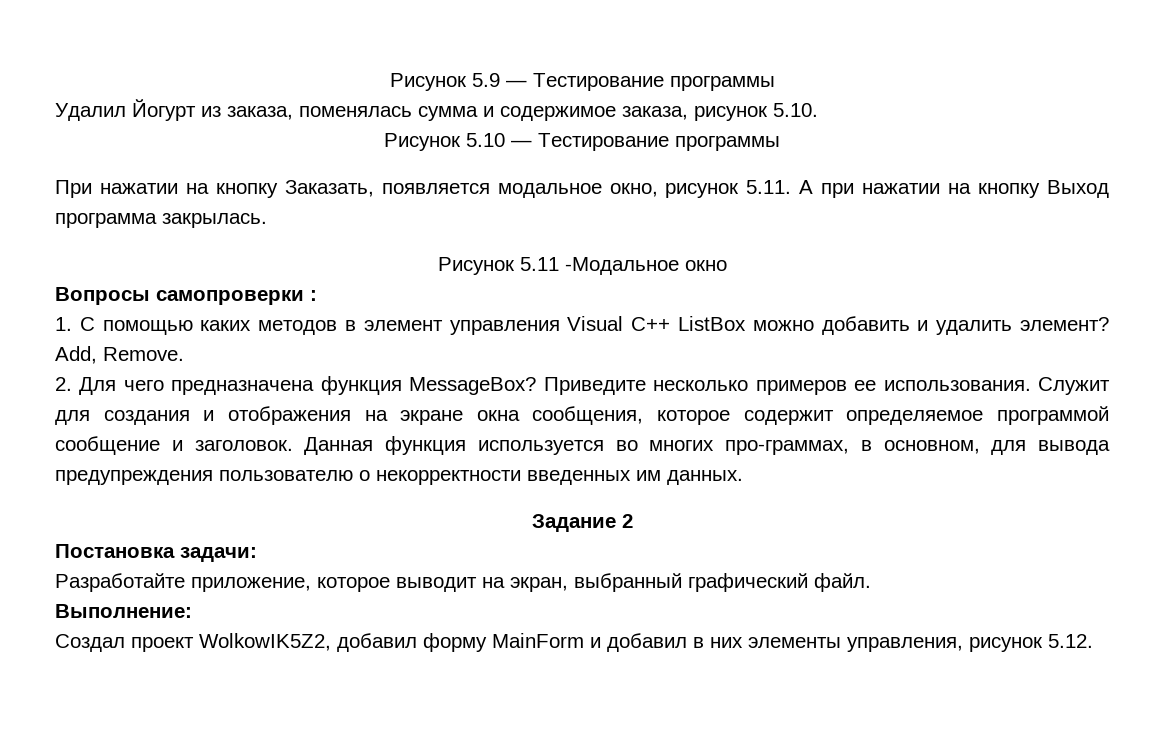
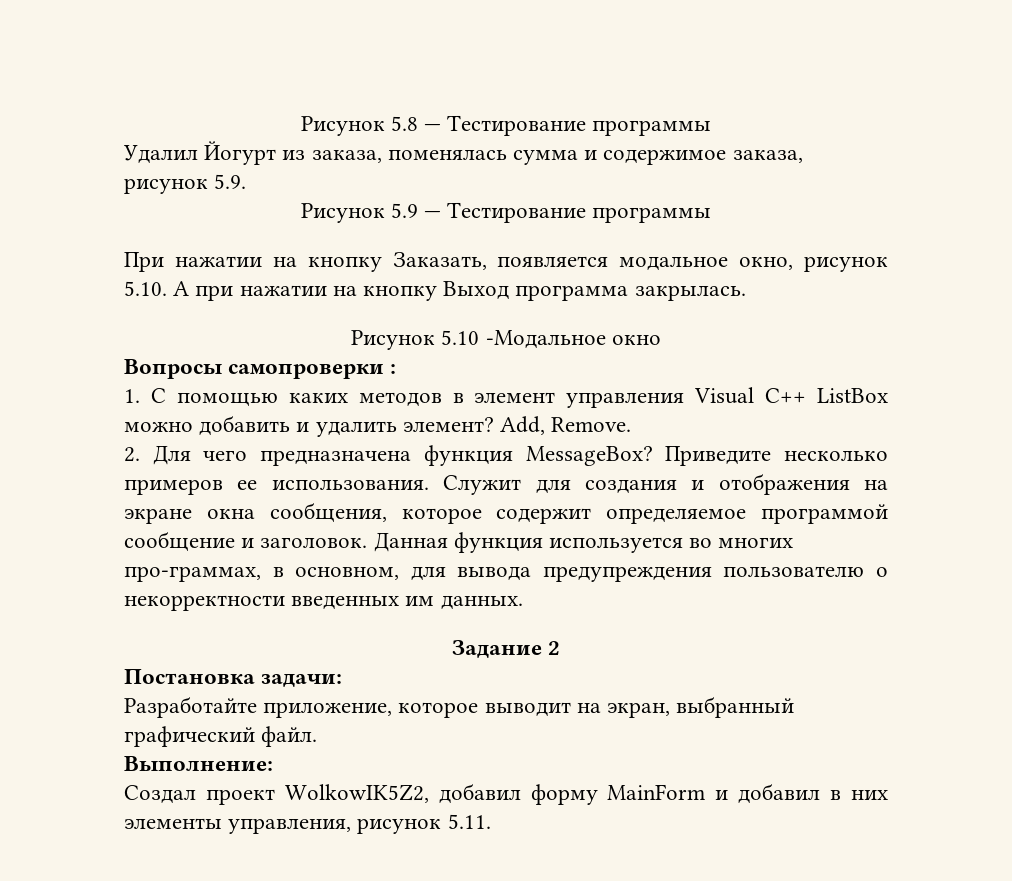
- Рисунок 5.9 — Тестирование программы
+ Рисунок 5.8 — Тестирование программы
- Удалил Йогурт из заказа, поменялась сумма и содержимое заказа, рисунок 5.10.
- Рисунок 5.10 — Тестирование программы
+ Удалил Йогурт из заказа, поменялась сумма и содержимое заказа, рисунок 5.9.
+ Рисунок 5.9 — Тестирование программы
- При нажатии на кнопку Заказать, появляется модальное окно, рисунок 5.11. А при нажатии на кнопку Выход программа закрылась.
+ При нажатии на кнопку Заказать, появляется модальное окно, рисунок 5.10. А при нажатии на кнопку Выход программа закрылась.
- Рисунок 5.11 -Модальное окно
+ Рисунок 5.10 -Модальное окно
- Создал проект WolkowIK5Z2, добавил форму MainForm и добавил в них элементы управления, рисунок 5.12.
+ Создал проект WolkowIK5Z2, добавил форму MainForm и добавил в них элементы управления, рисунок 5.11.

